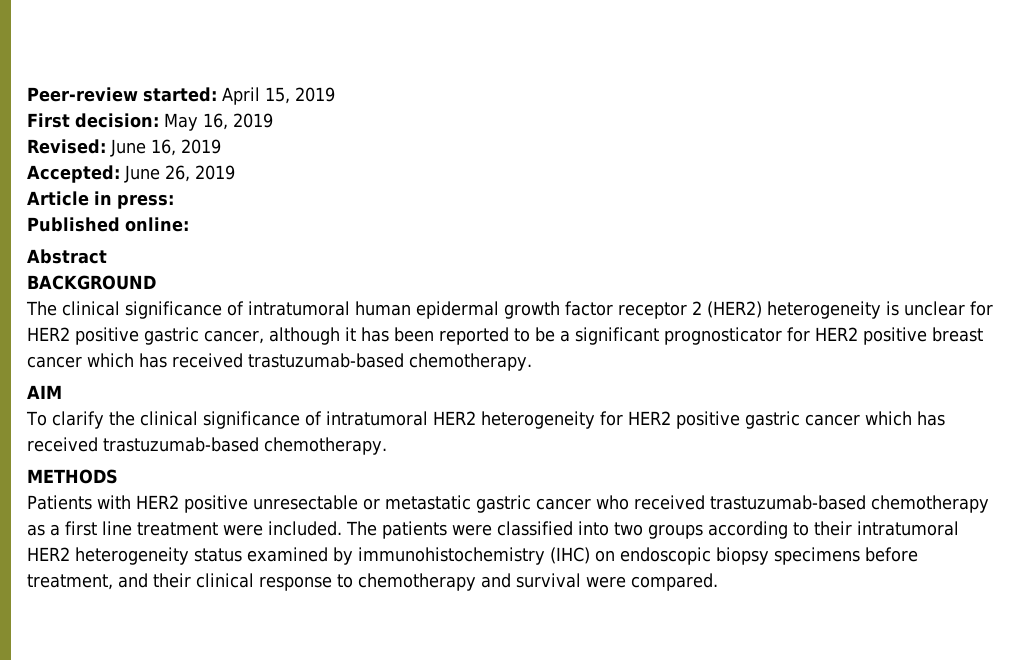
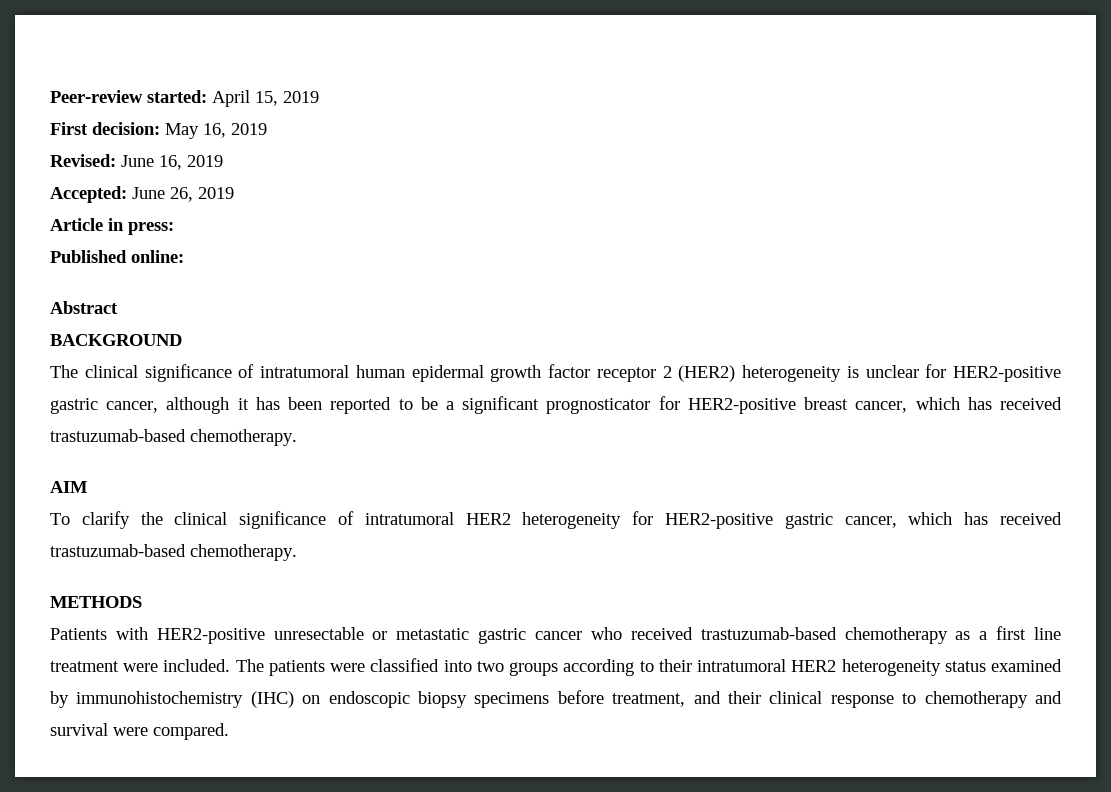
- The clinical significance of intratumoral human epidermal growth factor receptor 2 (HER2) heterogeneity is unclear for HER2 positive gastric cancer, although it has been reported to be a significant prognosticator for HER2 positive breast cancer which has received trastuzumab-based chemotherapy.
+ The clinical significance of intratumoral human epidermal growth factor receptor 2 (HER2) heterogeneity is unclear for HER2-positive gastric cancer, although it has been reported to be a significant prognosticator for HER2-positive breast cancer, which has received trastuzumab-based chemotherapy.
- To clarify the clinical significance of intratumoral HER2 heterogeneity for HER2 positive gastric cancer which has received trastuzumab-based chemotherapy.
+ To clarify the clinical significance of intratumoral HER2 heterogeneity for HER2-positive gastric cancer, which has received trastuzumab-based chemotherapy.
- Patients with HER2 positive unresectable or metastatic gastric cancer who received trastuzumab-based chemotherapy as a first line treatment were included.
+ Patients with HER2-positive unresectable or metastatic gastric cancer who received trastuzumab-based chemotherapy as a first line treatment were included.

